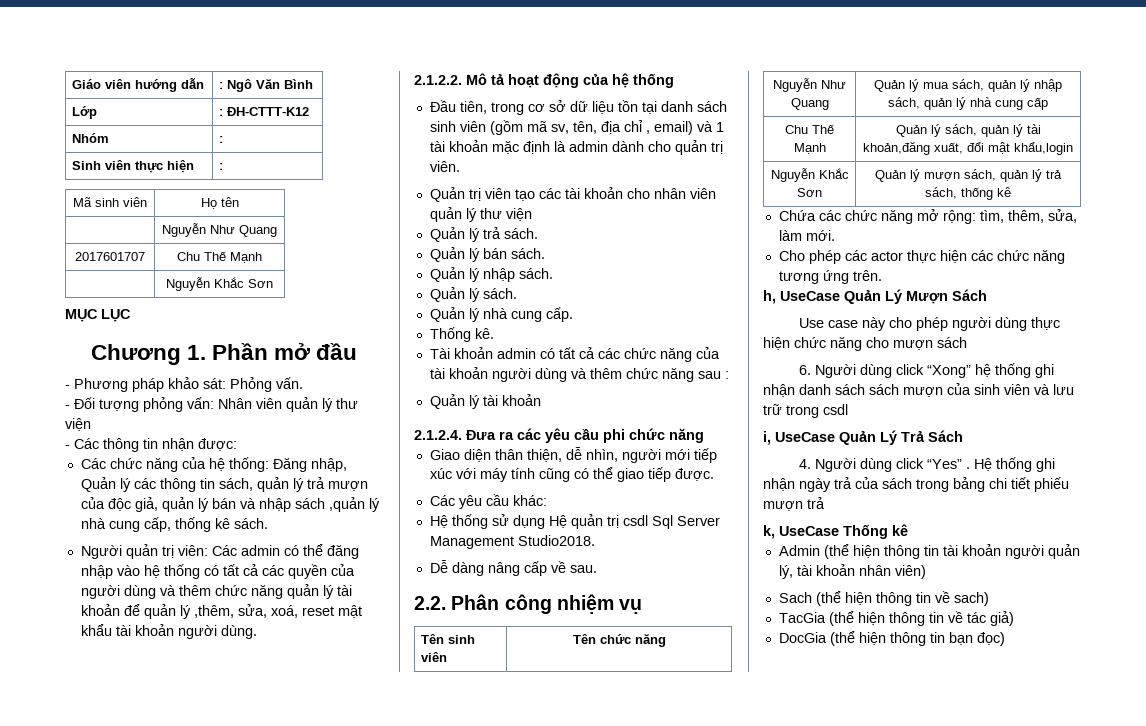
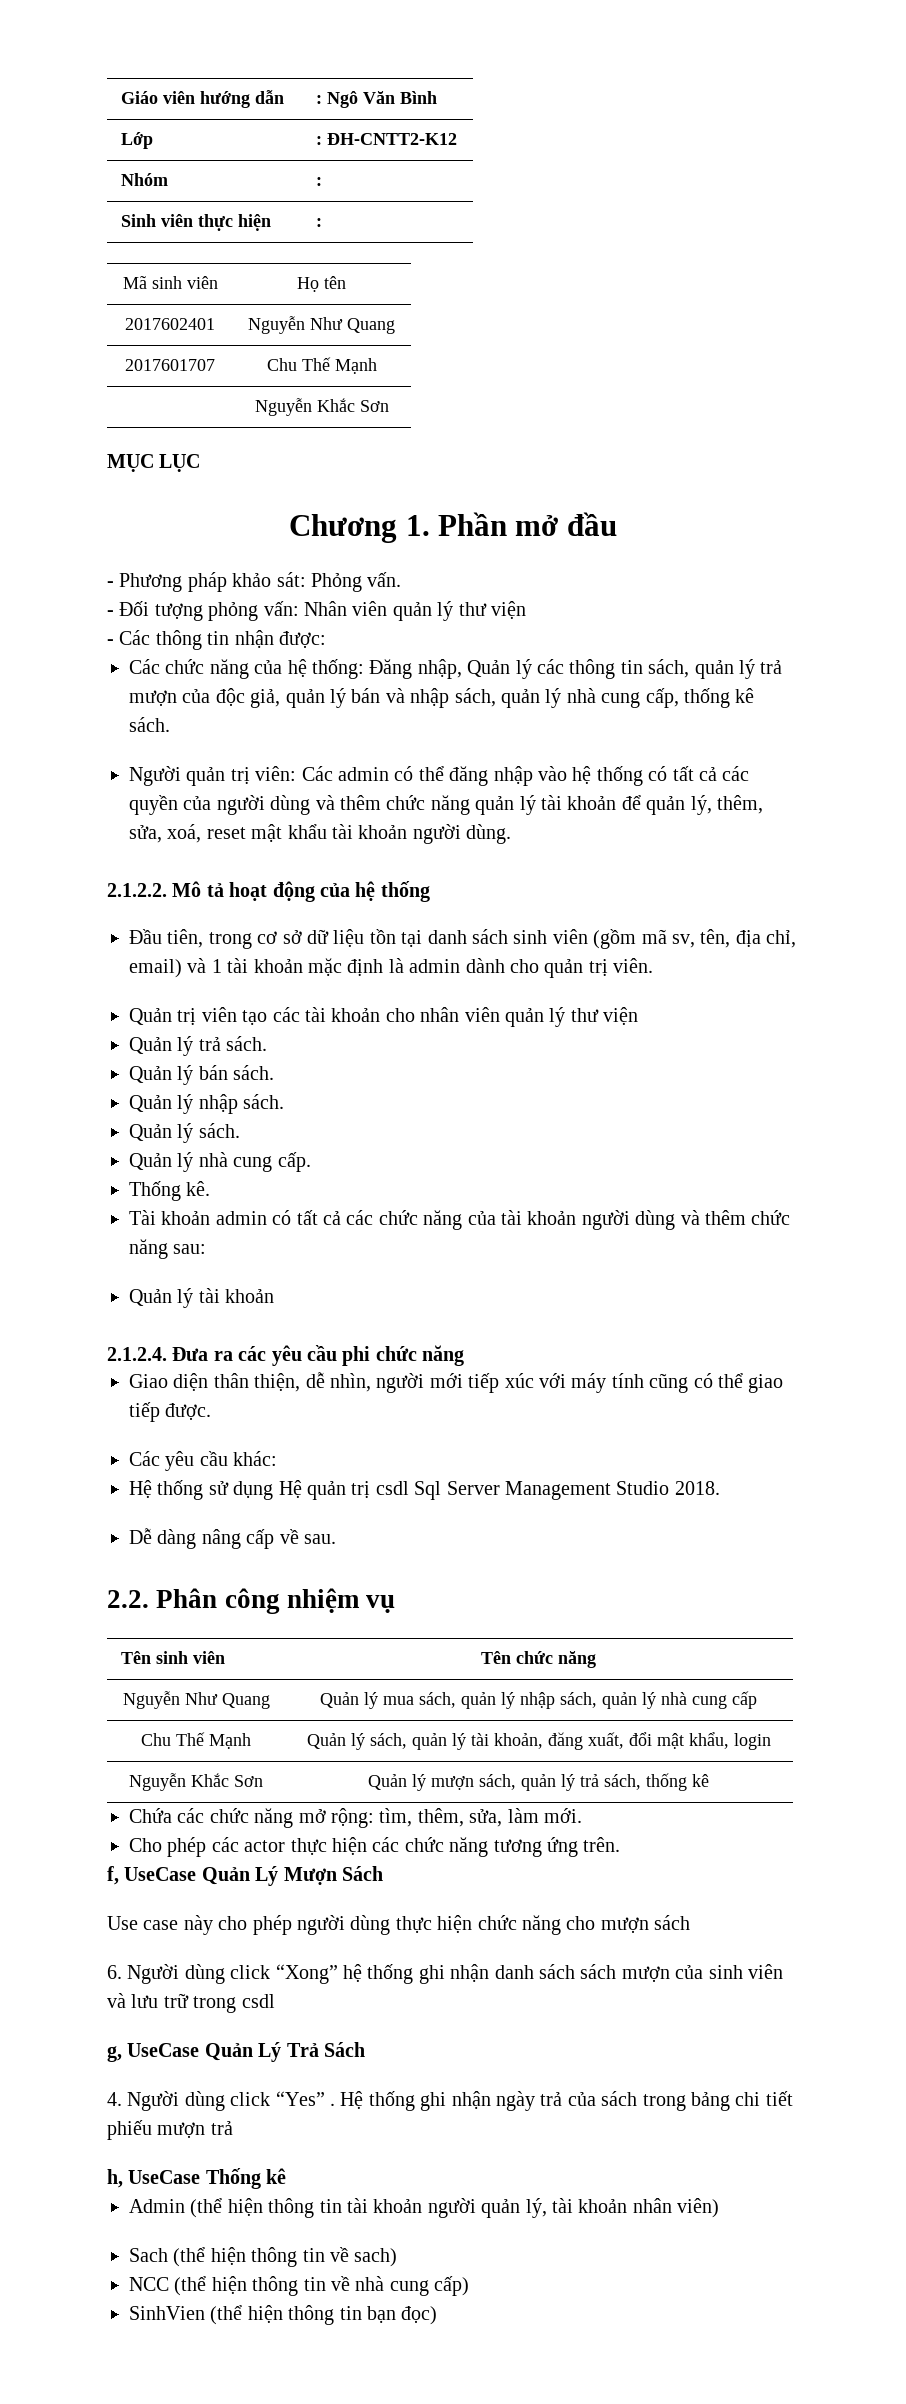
- Lớp | : ĐH-CTTT-K12
+ Lớp | : ĐH-CNTT2-K12
- | Nguyễn Như Quang
+ 2017602401 | Nguyễn Như Quang
- Các chức năng của hệ thống: Đăng nhập, Quản lý các thông tin sách, quản lý trả mượn của độc giả, quản lý bán và nhập sách ,quản lý nhà cung cấp, thống kê sách.
+ Các chức năng của hệ thống: Đăng nhập, Quản lý các thông tin sách, quản lý trả mượn của độc giả, quản lý bán và nhập sách, quản lý nhà cung cấp, thống kê sách.
- Người quản trị viên: Các admin có thể đăng nhập vào hệ thống có tất cả các quyền của người dùng và thêm chức năng quản lý tài khoản để quản lý ,thêm, sửa, xoá, reset mật khẩu tài khoản người dùng.
+ Người quản trị viên: Các admin có thể đăng nhập vào hệ thống có tất cả các quyền của người dùng và thêm chức năng quản lý tài khoản để quản lý, thêm, sửa, xoá, reset mật khẩu tài khoản người dùng.
- Đầu tiên, trong cơ sở dữ liệu tồn tại danh sách sinh viên (gồm mã sv, tên, địa chỉ , email) và 1 tài khoản mặc định là admin dành cho quản trị viên.
+ Đầu tiên, trong cơ sở dữ liệu tồn tại danh sách sinh viên (gồm mã sv, tên, địa chỉ, email) và 1 tài khoản mặc định là admin dành cho quản trị viên.
- Tài khoản admin có tất cả các chức năng của tài khoản người dùng và thêm chức năng sau :
+ Tài khoản admin có tất cả các chức năng của tài khoản người dùng và thêm chức năng sau:
- Hệ thống sử dụng Hệ quản trị csdl Sql Server Management Studio2018.
+ Hệ thống sử dụng Hệ quản trị csdl Sql Server Management Studio 2018.
- Chu Thế Mạnh | Quản lý sách, quản lý tài khoản,đăng xuất, đổi mật khẩu,login
+ Chu Thế Mạnh | Quản lý sách, quản lý tài khoản, đăng xuất, đổi mật khẩu, login
- h, UseCase Quản Lý Mượn Sách
+ f, UseCase Quản Lý Mượn Sách
- i, UseCase Quản Lý Trả Sách
+ g, UseCase Quản Lý Trả Sách
- k, UseCase Thống kê
+ h, UseCase Thống kê
- TacGia (thể hiện thông tin về tác giả)
- DocGia (thể hiện thông tin bạn đọc)
+ NCC (thể hiện thông tin về nhà cung cấp)
+ SinhVien (thể hiện thông tin bạn đọc)

